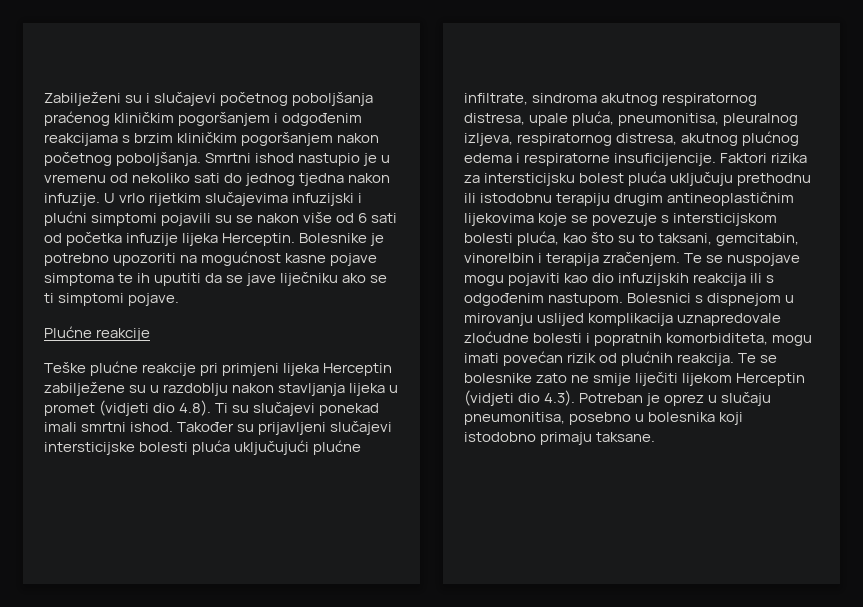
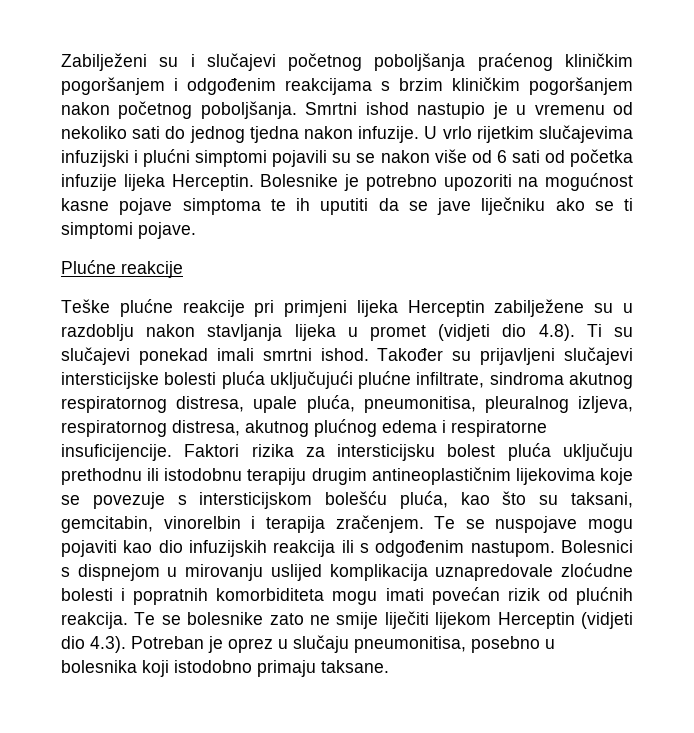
- Faktori rizika za intersticijsku bolest pluća uključuju prethodnu ili istodobnu terapiju drugim antineoplastičnim lijekovima koje se povezuje s intersticijskom bolesti pluća, kao što su to taksani, gemcitabin, vinorelbin i terapija zračenjem.
+ Faktori rizika za intersticijsku bolest pluća uključuju prethodnu ili istodobnu terapiju drugim antineoplastičnim lijekovima koje se povezuje s intersticijskom bolešću pluća, kao što su taksani, gemcitabin, vinorelbin i terapija zračenjem.
- Bolesnici s dispnejom u mirovanju uslijed komplikacija uznapredovale zloćudne bolesti i popratnih komorbiditeta, mogu imati povećan rizik od plućnih reakcija.
+ Bolesnici s dispnejom u mirovanju uslijed komplikacija uznapredovale zloćudne bolesti i popratnih komorbiditeta mogu imati povećan rizik od plućnih reakcija.

